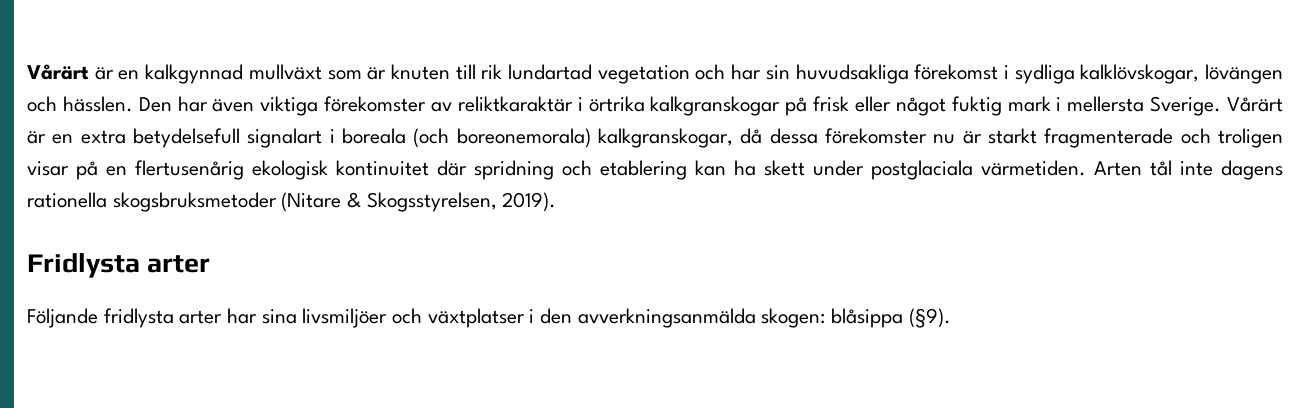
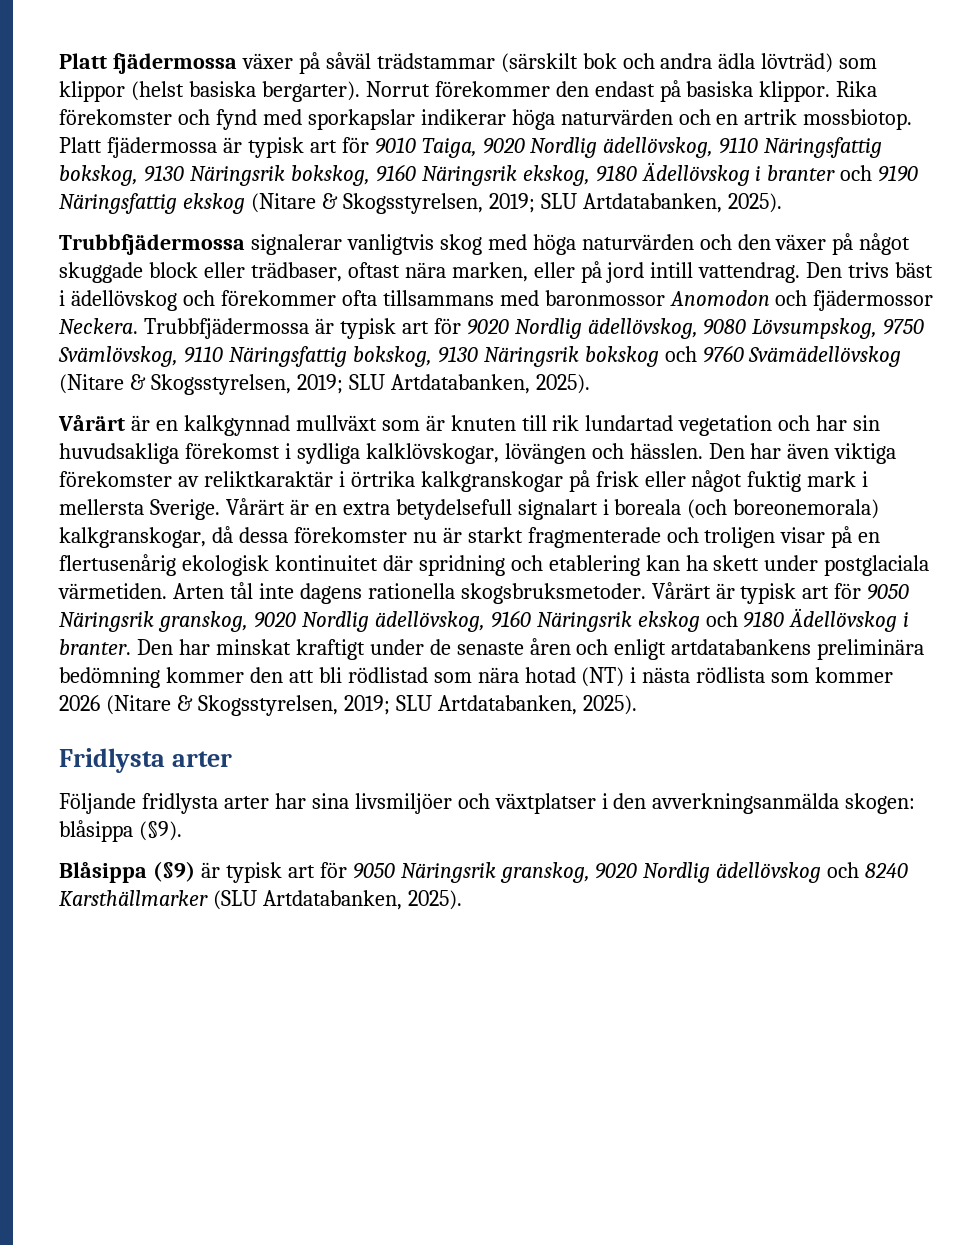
+ Platt fjädermossa växer på såväl trädstammar (särskilt bok och andra ädla lövträd) som klippor (helst basiska bergarter). Norrut förekommer den endast på basiska klippor. Rika förekomster och fynd med sporkapslar indikerar höga naturvärden och en artrik mossbiotop. Platt fjädermossa är typisk art för 9010 Taiga, 9020 Nordlig ädellövskog, 9110 Näringsfattig bokskog, 9130 Näringsrik bokskog, 9160 Näringsrik ekskog, 9180 Ädellövskog i branter och 9190 Näringsfattig ekskog (Nitare & Skogsstyrelsen, 2019; SLU Artdatabanken, 2025).
+ Trubbfjädermossa signalerar vanligtvis skog med höga naturvärden och den växer på något skuggade block eller trädbaser, oftast nära marken, eller på jord intill vattendrag. Den trivs bäst i ädellövskog och förekommer ofta tillsammans med baronmossor Anomodon och fjädermossor Neckera. Trubbfjädermossa är typisk art för 9020 Nordlig ädellövskog, 9080 Lövsumpskog, 9750 Svämlövskog, 9110 Näringsfattig bokskog, 9130 Näringsrik bokskog och 9760 Svämädellövskog (Nitare & Skogsstyrelsen, 2019; SLU Artdatabanken, 2025).
- Arten tål inte dagens rationella skogsbruksmetoder (Nitare & Skogsstyrelsen, 2019).
+ Arten tål inte dagens rationella skogsbruksmetoder. Vårärt är typisk art för 9050 Näringsrik granskog, 9020 Nordlig ädellövskog, 9160 Näringsrik ekskog och 9180 Ädellövskog i branter. Den har minskat kraftigt under de senaste åren och enligt artdatabankens preliminära bedömning kommer den att bli rödlistad som nära hotad (NT) i nästa rödlista som kommer 2026 (Nitare & Skogsstyrelsen, 2019; SLU Artdatabanken, 2025).
+ Blåsippa (§9) är typisk art för 9050 Näringsrik granskog, 9020 Nordlig ädellövskog och 8240 Karsthällmarker (SLU Artdatabanken, 2025).

